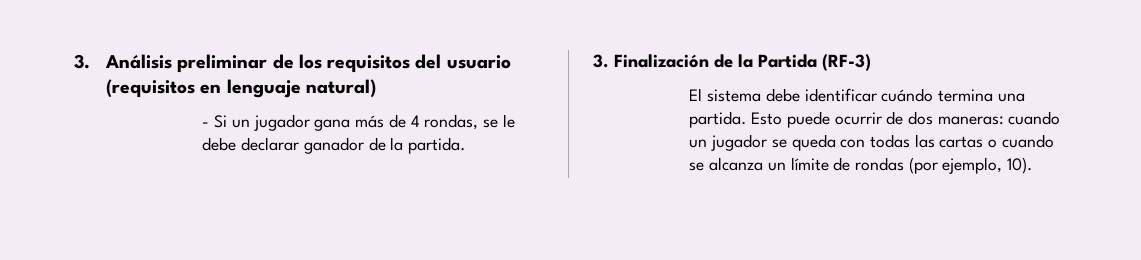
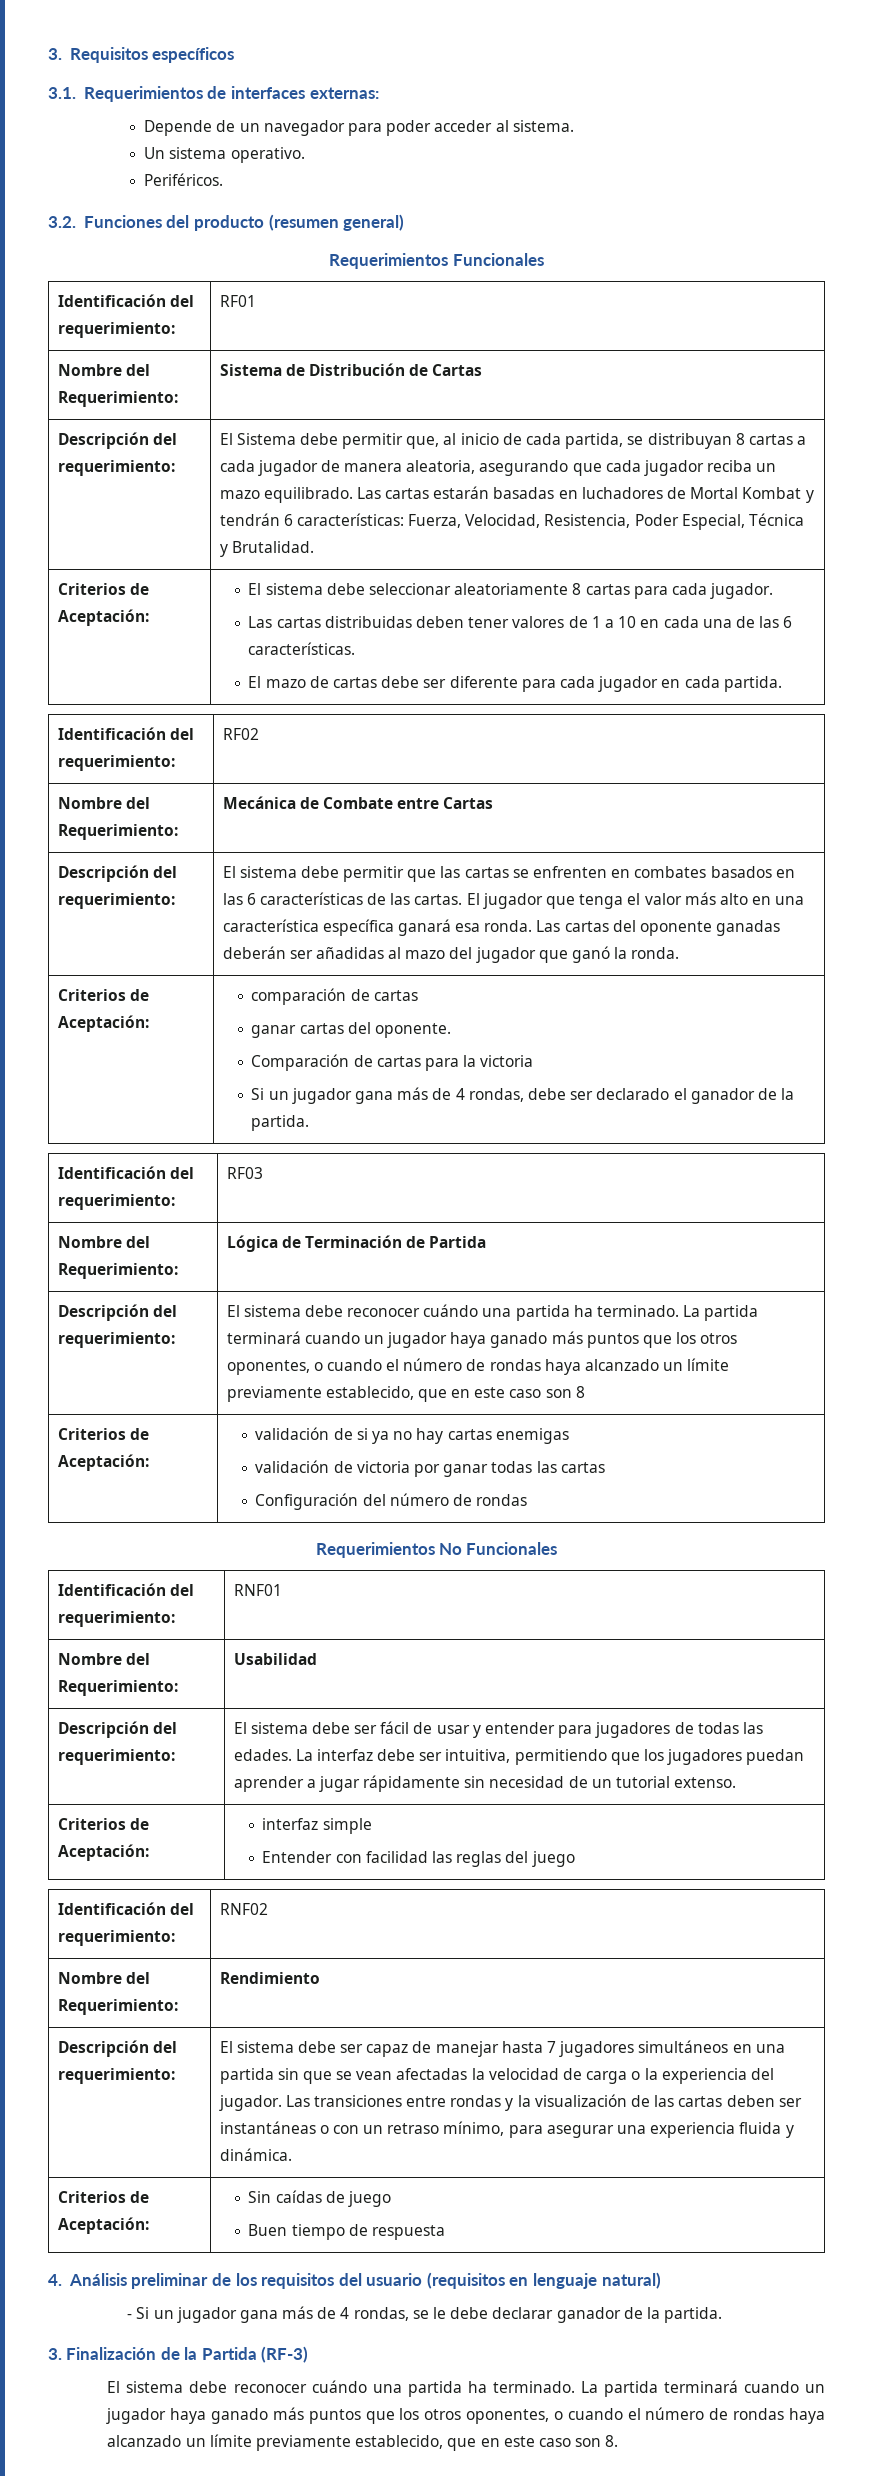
- 3. Análisis preliminar de los requisitos del usuario (requisitos en lenguaje natural)
+ 3. Requisitos específicos
+ 3.1. Requerimientos de interfaces externas:
+ Depende de un navegador para poder acceder al sistema.
+ Un sistema operativo.
+ Periféricos.
+ 3.2. Funciones del producto (resumen general)
+ Requerimientos Funcionales
+ Identificación del requerimiento: | RF01
+ Nombre del Requerimiento: | Sistema de Distribución de Cartas
+ Descripción del requerimiento: | El Sistema debe permitir que, al inicio de cada partida, se distribuyan 8 cartas a cada jugador de manera aleatoria, asegurando que cada jugador reciba un mazo equilibrado. Las cartas estarán basadas en luchadores de Mortal Kombat y tendrán 6 características: Fuerza, Velocidad, Resistencia, Poder Especial, Técnica y Brutalidad.
+ Criterios de Aceptación: | El sistema debe seleccionar aleatoriamente 8 cartas para cada jugador.
+ Las cartas distribuidas deben tener valores de 1 a 10 en cada una de las 6 características.
+ El mazo de cartas debe ser diferente para cada jugador en cada partida.
+ Identificación del requerimiento: | RF02
+ Nombre del Requerimiento: | Mecánica de Combate entre Cartas
+ Descripción del requerimiento: | El sistema debe permitir que las cartas se enfrenten en combates basados en las 6 características de las cartas. El jugador que tenga el valor más alto en una característica específica ganará esa ronda. Las cartas del oponente ganadas deberán ser añadidas al mazo del jugador que ganó la ronda.
+ Criterios de Aceptación: | comparación de cartas
+ ganar cartas del oponente.
+ Comparación de cartas para la victoria
+ Si un jugador gana más de 4 rondas, debe ser declarado el ganador de la partida.
+ Identificación del requerimiento: | RF03
+ Nombre del Requerimiento: | Lógica de Terminación de Partida
+ Descripción del requerimiento: | El sistema debe reconocer cuándo una partida ha terminado. La partida terminará cuando un jugador haya ganado más puntos que los otros oponentes, o cuando el número de rondas haya alcanzado un límite previamente establecido, que en este caso son 8
+ Criterios de Aceptación: | validación de si ya no hay cartas enemigas
+ validación de victoria por ganar todas las cartas
+ Configuración del número de rondas
+ Requerimientos No Funcionales
+ Identificación del requerimiento: | RNF01
+ Nombre del Requerimiento: | Usabilidad
+ Descripción del requerimiento: | El sistema debe ser fácil de usar y entender para jugadores de todas las edades. La interfaz debe ser intuitiva, permitiendo que los jugadores puedan aprender a jugar rápidamente sin necesidad de un tutorial extenso.
+ Criterios de Aceptación: | interfaz simple
+ Entender con facilidad las reglas del juego
+ Identificación del requerimiento: | RNF02
+ Nombre del Requerimiento: | Rendimiento
+ Descripción del requerimiento: | El sistema debe ser capaz de manejar hasta 7 jugadores simultáneos en una partida sin que se vean afectadas la velocidad de carga o la experiencia del jugador. Las transiciones entre rondas y la visualización de las cartas deben ser instantáneas o con un retraso mínimo, para asegurar una experiencia fluida y dinámica.
+ Criterios de Aceptación: | Sin caídas de juego
+ Buen tiempo de respuesta
+ 4. Análisis preliminar de los requisitos del usuario (requisitos en lenguaje natural)
- El sistema debe identificar cuándo termina una partida. Esto puede ocurrir de dos maneras: cuando un jugador se queda con todas las cartas o cuando se alcanza un límite de rondas (por ejemplo, 10).
+ El sistema debe reconocer cuándo una partida ha terminado. La partida terminará cuando un jugador haya ganado más puntos que los otros oponentes, o cuando el número de rondas haya alcanzado un límite previamente establecido, que en este caso son 8.

